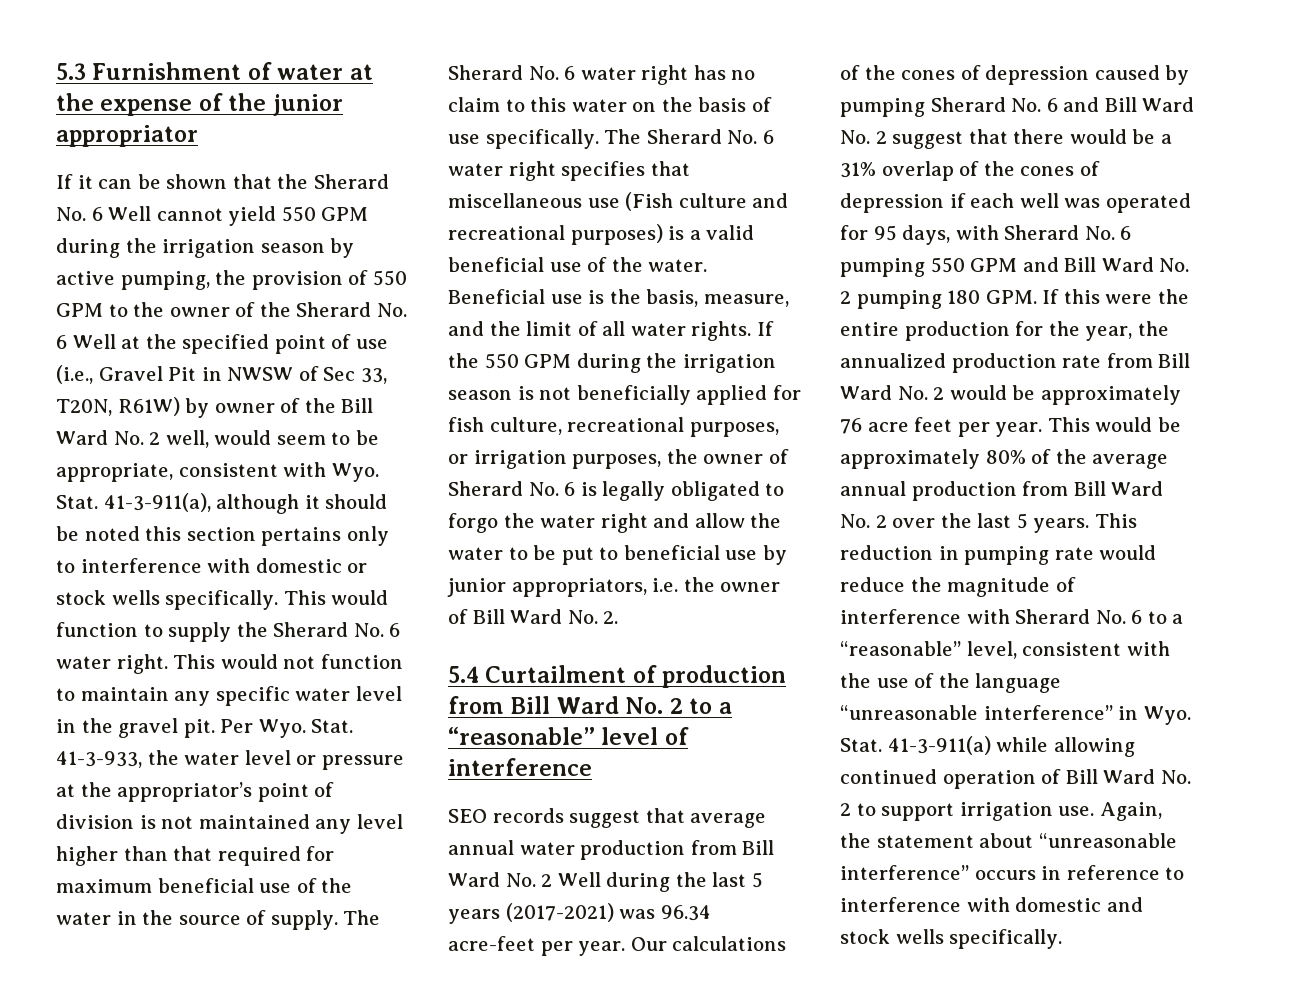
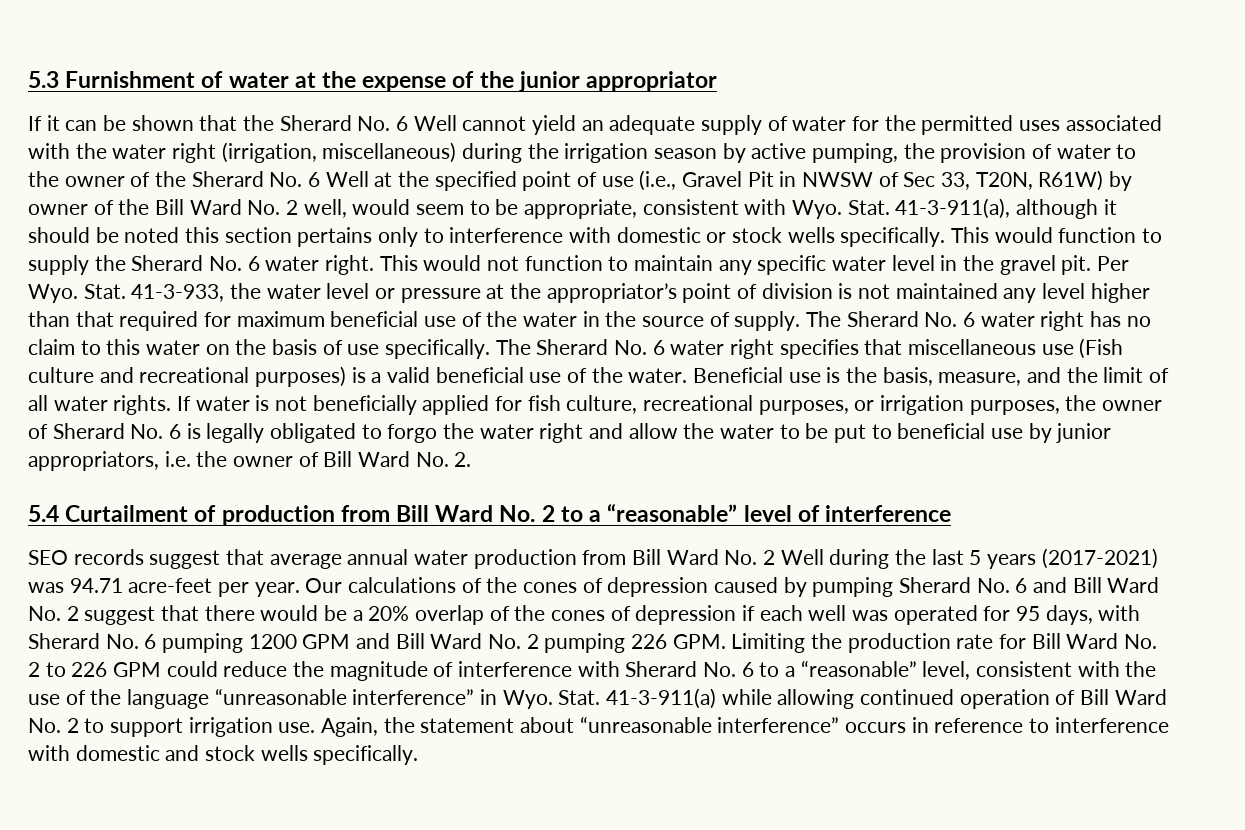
- If it can be shown that the Sherard No. 6 Well cannot yield 550 GPM during the irrigation season by active pumping, the provision of 550 GPM to the owner of the Sherard No. 6 Well at the specified point of use (i.e., Gravel Pit in NWSW of Sec 33, T20N, R61W) by owner of the Bill Ward No. 2 well, would seem to be appropriate, consistent with Wyo. Stat.
+ If it can be shown that the Sherard No. 6 Well cannot yield an adequate supply of water for the permitted uses associated with the water right (irrigation, miscellaneous) during the irrigation season by active pumping, the provision of water to the owner of the Sherard No. 6 Well at the specified point of use (i.e., Gravel Pit in NWSW of Sec 33, T20N, R61W) by owner of the Bill Ward No. 2 well, would seem to be appropriate, consistent with Wyo. Stat.
- If the 550 GPM during the irrigation season is not beneficially applied for fish culture, recreational purposes, or irrigation purposes, the owner of Sherard No. 6 is legally obligated to forgo the water right and allow the water to be put to beneficial use by junior appropriators, i.e. the owner of Bill Ward No. 2.
+ If water is not beneficially applied for fish culture, recreational purposes, or irrigation purposes, the owner of Sherard No. 6 is legally obligated to forgo the water right and allow the water to be put to beneficial use by junior appropriators, i.e. the owner of Bill Ward No. 2.
- SEO records suggest that average annual water production from Bill Ward No. 2 Well during the last 5 years (2017-2021) was 96.34 acre-feet per year.
+ SEO records suggest that average annual water production from Bill Ward No. 2 Well during the last 5 years (2017-2021) was 94.71 acre-feet per year.
- Our calculations of the cones of depression caused by pumping Sherard No. 6 and Bill Ward No. 2 suggest that there would be a 31% overlap of the cones of depression if each well was operated for 95 days, with Sherard No. 6 pumping 550 GPM and Bill Ward No. 2 pumping 180 GPM. If this were the entire production for the year, the annualized production rate from Bill Ward No. 2 would be approximately 76 acre feet per year. This would be approximately 80% of the average annual production from Bill Ward No. 2 over the last 5 years. This reduction in pumping rate would reduce the magnitude of interference with Sherard No. 6 to a “reasonable” level, consistent with the use of the language “unreasonable interference” in Wyo. Stat.
+ Our calculations of the cones of depression caused by pumping Sherard No. 6 and Bill Ward No. 2 suggest that there would be a 20% overlap of the cones of depression if each well was operated for 95 days, with Sherard No. 6 pumping 1200 GPM and Bill Ward No. 2 pumping 226 GPM. Limiting the production rate for Bill Ward No. 2 to 226 GPM could reduce the magnitude of interference with Sherard No. 6 to a “reasonable” level, consistent with the use of the language “unreasonable interference” in Wyo. Stat.

